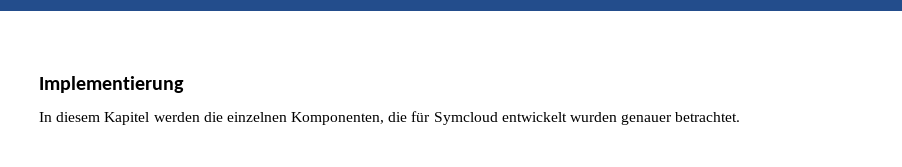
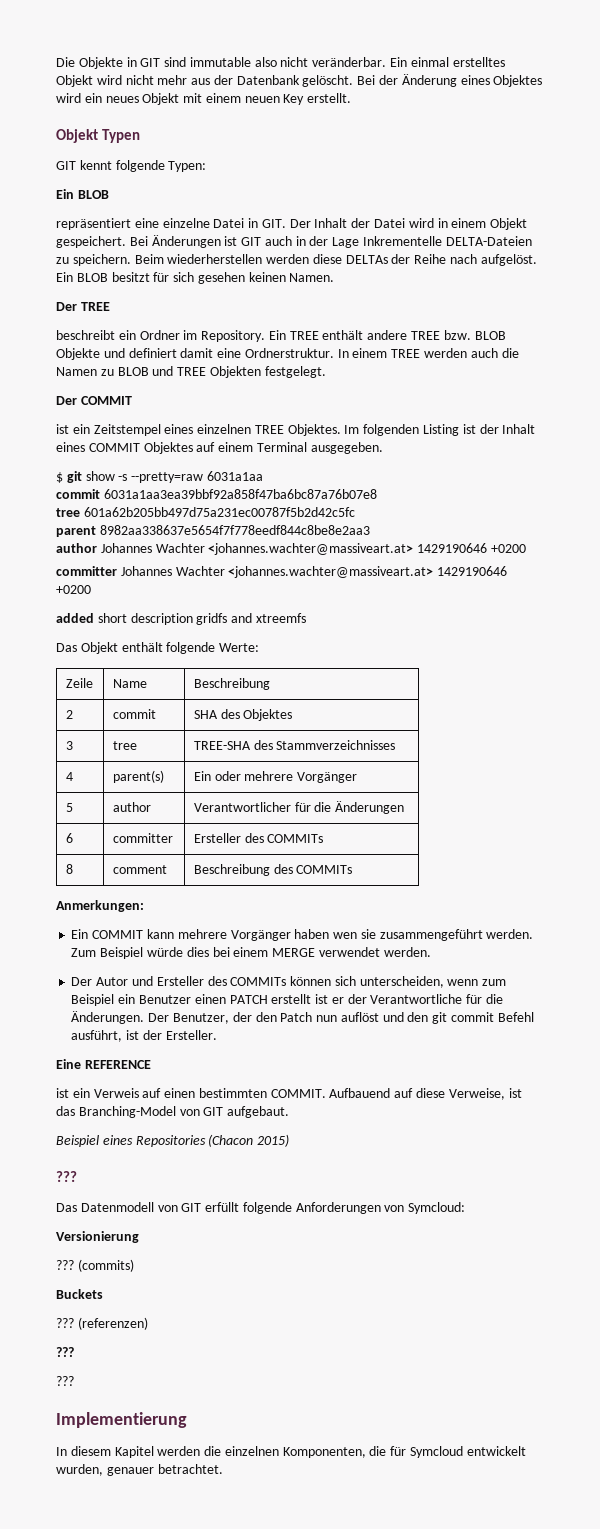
+ Die Objekte in GIT sind immutable also nicht veränderbar. Ein einmal erstelltes Objekt wird nicht mehr aus der Datenbank gelöscht. Bei der Änderung eines Objektes wird ein neues Objekt mit einem neuen Key erstellt.
+ Objekt Typen
+ GIT kennt folgende Typen:
+ Ein BLOB
+ repräsentiert eine einzelne Datei in GIT. Der Inhalt der Datei wird in einem Objekt gespeichert. Bei Änderungen ist GIT auch in der Lage Inkrementelle DELTA-Dateien zu speichern. Beim wiederherstellen werden diese DELTAs der Reihe nach aufgelöst. Ein BLOB besitzt für sich gesehen keinen Namen.
+ Der TREE
+ beschreibt ein Ordner im Repository. Ein TREE enthält andere TREE bzw. BLOB Objekte und definiert damit eine Ordnerstruktur. In einem TREE werden auch die Namen zu BLOB und TREE Objekten festgelegt.
+ Der COMMIT
+ ist ein Zeitstempel eines einzelnen TREE Objektes. Im folgenden Listing ist der Inhalt eines COMMIT Objektes auf einem Terminal ausgegeben.
+ $ git show -s --pretty=raw 6031a1aa
+ commit 6031a1aa3ea39bbf92a858f47ba6bc87a76b07e8
+ tree 601a62b205bb497d75a231ec00787f5b2d42c5fc
+ parent 8982aa338637e5654f7f778eedf844c8be8e2aa3
+ author Johannes Wachter <johannes.wachter@massiveart.at> 1429190646 +0200
+ committer Johannes Wachter <johannes.wachter@massiveart.at> 1429190646 +0200
+ added short description gridfs and xtreemfs
+ Das Objekt enthält folgende Werte:
+ Zeile | Name | Beschreibung
+ 2 | commit | SHA des Objektes
+ 3 | tree | TREE-SHA des Stammverzeichnisses
+ 4 | parent(s) | Ein oder mehrere Vorgänger
+ 5 | author | Verantwortlicher für die Änderungen
+ 6 | committer | Ersteller des COMMITs
+ 8 | comment | Beschreibung des COMMITs
+ Anmerkungen:
+ Ein COMMIT kann mehrere Vorgänger haben wen sie zusammengeführt werden. Zum Beispiel würde dies bei einem MERGE verwendet werden.
+ Der Autor und Ersteller des COMMITs können sich unterscheiden, wenn zum Beispiel ein Benutzer einen PATCH erstellt ist er der Verantwortliche für die Änderungen. Der Benutzer, der den Patch nun auflöst und den git commit Befehl ausführt, ist der Ersteller.
+ Eine REFERENCE
+ ist ein Verweis auf einen bestimmten COMMIT. Aufbauend auf diese Verweise, ist das Branching-Model von GIT aufgebaut.
+ Beispiel eines Repositories (Chacon 2015)
+ ???
+ Das Datenmodell von GIT erfüllt folgende Anforderungen von Symcloud:
+ Versionierung
+ ??? (commits)
+ Buckets
+ ??? (referenzen)
+ ???
+ ???
- In diesem Kapitel werden die einzelnen Komponenten, die für Symcloud entwickelt wurden genauer betrachtet.
+ In diesem Kapitel werden die einzelnen Komponenten, die für Symcloud entwickelt wurden, genauer betrachtet.

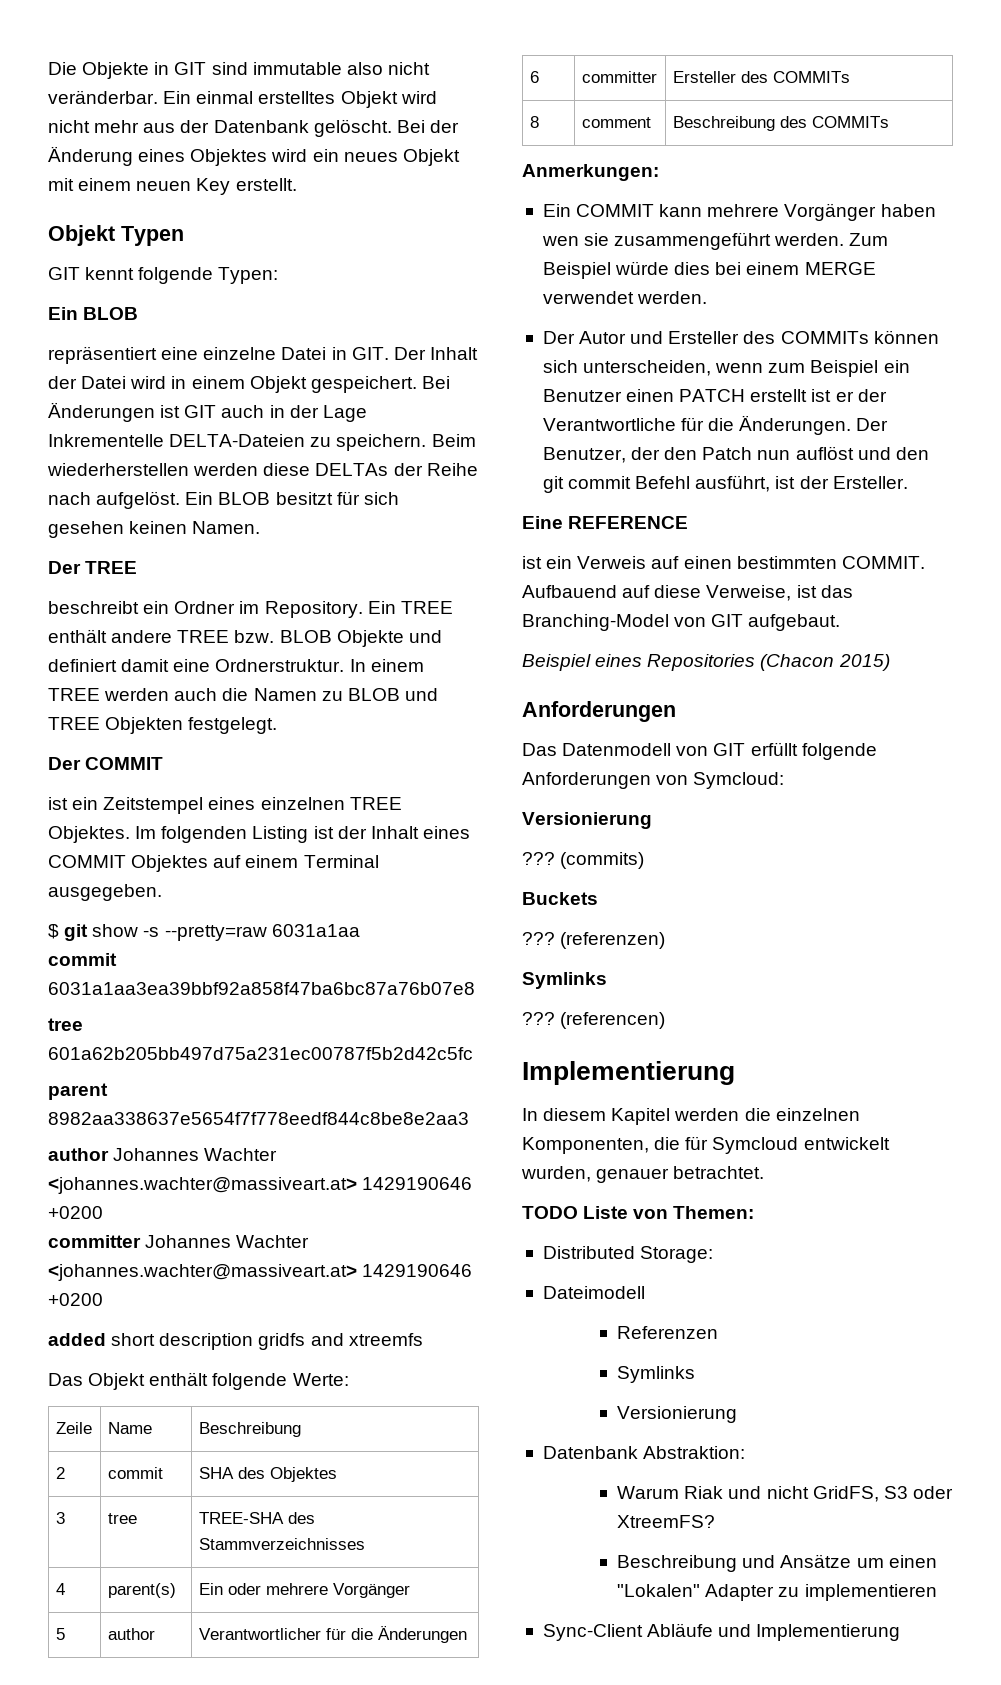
  Beispiel eines Repositories (Chacon 2015)
- ???
+ Anforderungen
  (referenzen)
- ???
- ???
+ Symlinks
+ ??? (referencen)
+ TODO Liste von Themen:
+ Distributed Storage:
+ Dateimodell
+ Referenzen
+ Symlinks
+ Versionierung
+ Datenbank Abstraktion:
+ Warum Riak und nicht GridFS, S3 oder XtreemFS?
+ Beschreibung und Ansätze um einen "Lokalen" Adapter zu implementieren
+ Sync-Client Abläufe und Implementierung

